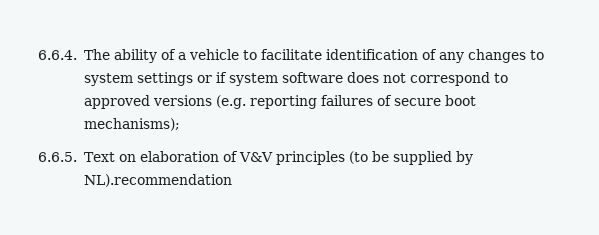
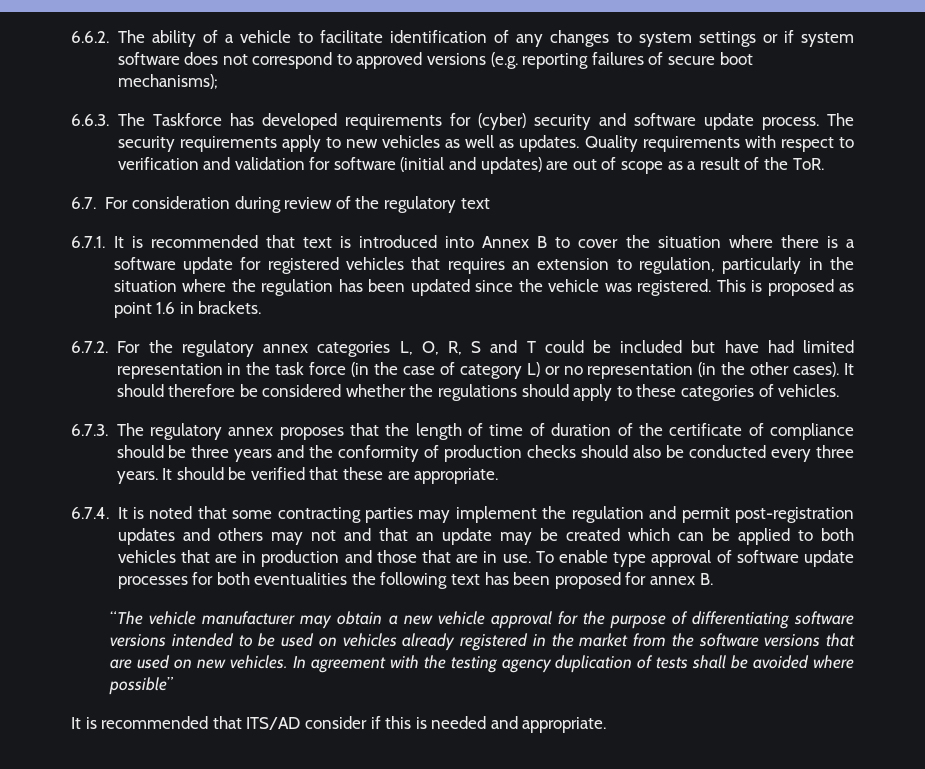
- 6.6.4. The ability of a vehicle to facilitate identification of any changes to system settings or if system software does not correspond to approved versions (e.g. reporting failures of secure boot mechanisms);
+ 6.6.2. The ability of a vehicle to facilitate identification of any changes to system settings or if system software does not correspond to approved versions (e.g. reporting failures of secure boot mechanisms);
- 6.6.5. Text on elaboration of V&V principles (to be supplied by NL).recommendation
+ 6.6.3. The Taskforce has developed requirements for (cyber) security and software update process. The security requirements apply to new vehicles as well as updates. Quality requirements with respect to verification and validation for software (initial and updates) are out of scope as a result of the ToR.
+ 6.7. For consideration during review of the regulatory text
+ 6.7.1. It is recommended that text is introduced into Annex B to cover the situation where there is a software update for registered vehicles that requires an extension to regulation, particularly in the situation where the regulation has been updated since the vehicle was registered. This is proposed as point 1.6 in brackets.
+ 6.7.2. For the regulatory annex categories L, O, R, S and T could be included but have had limited representation in the task force (in the case of category L) or no representation (in the other cases). It should therefore be considered whether the regulations should apply to these categories of vehicles.
+ 6.7.3. The regulatory annex proposes that the length of time of duration of the certificate of compliance should be three years and the conformity of production checks should also be conducted every three years. It should be verified that these are appropriate.
+ 6.7.4. It is noted that some contracting parties may implement the regulation and permit post-registration updates and others may not and that an update may be created which can be applied to both vehicles that are in production and those that are in use. To enable type approval of software update processes for both eventualities the following text has been proposed for annex B.
+ “The vehicle manufacturer may obtain a new vehicle approval for the purpose of differentiating software versions intended to be used on vehicles already registered in the market from the software versions that are used on new vehicles. In agreement with the testing agency duplication of tests shall be avoided where possible”
+ It is recommended that ITS/AD consider if this is needed and appropriate.

